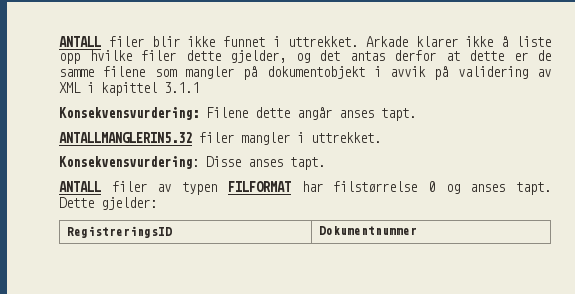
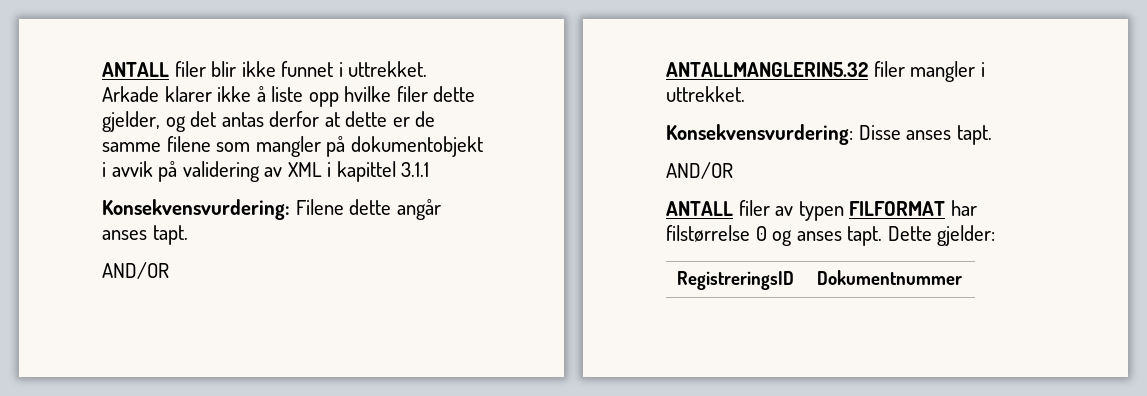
  Konsekvensvurdering: Filene dette angår anses tapt.
+ AND/OR
  Konsekvensvurdering: Disse anses tapt.
+ AND/OR

